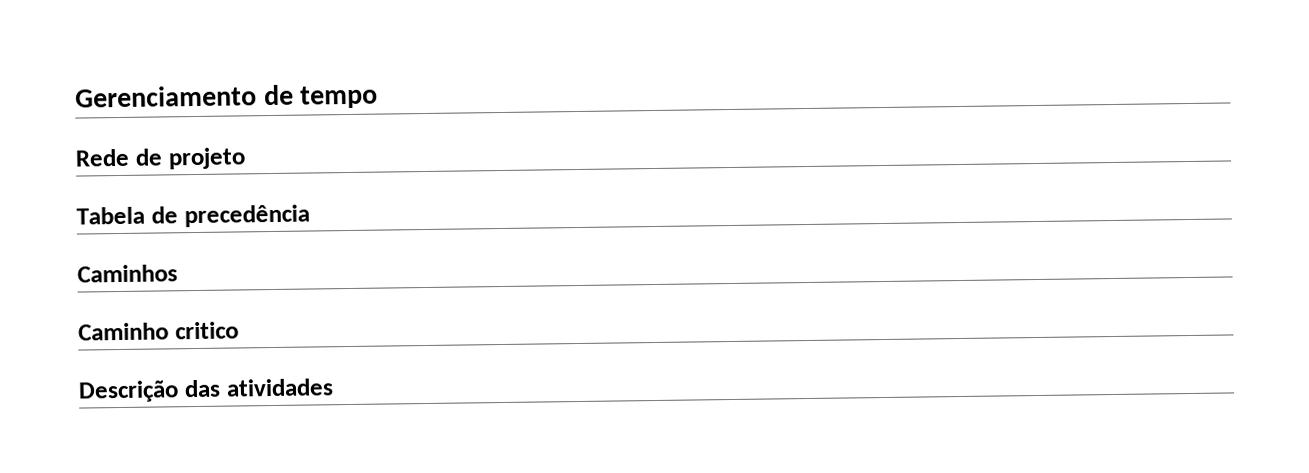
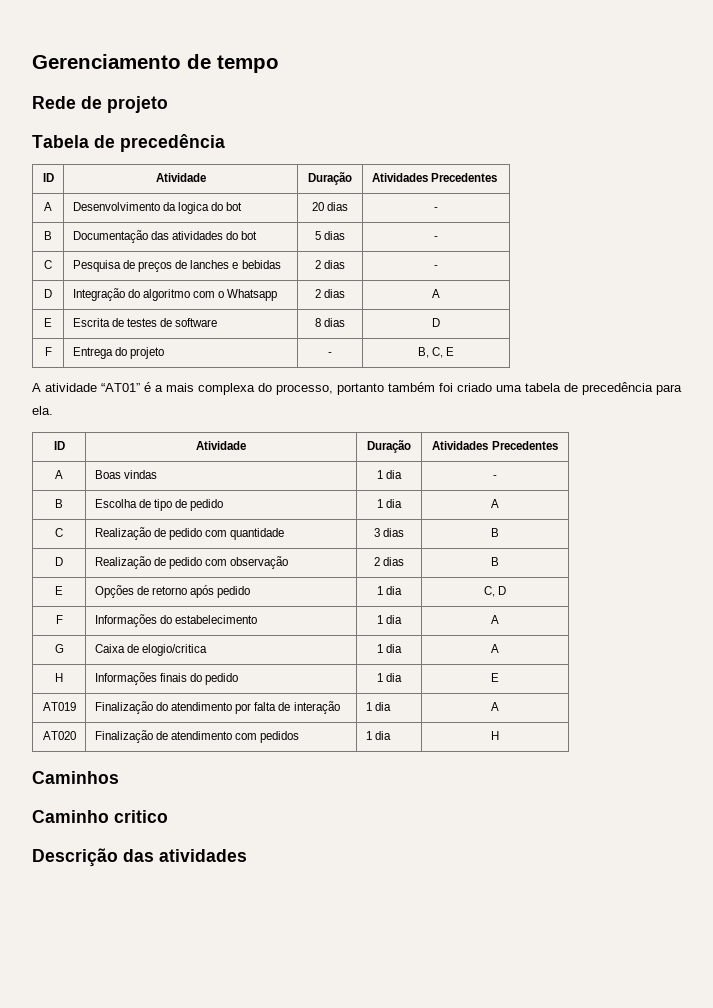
  Tabela de precedência
+ ID | Atividade | Duração | Atividades Precedentes
+ A | Desenvolvimento da logica do bot | 20 dias | -
+ B | Documentação das atividades do bot | 5 dias | -
+ C | Pesquisa de preços de lanches e bebidas | 2 dias | -
+ D | Integração do algoritmo com o Whatsapp | 2 dias | A
+ E | Escrita de testes de software | 8 dias | D
+ F | Entrega do projeto | - | B, C, E
+ A atividade “AT01” é a mais complexa do processo, portanto também foi criado uma tabela de precedência para ela.
+ ID | Atividade | Duração | Atividades Precedentes
+ A | Boas vindas | 1 dia | -
+ B | Escolha de tipo de pedido | 1 dia | A
+ C | Realização de pedido com quantidade | 3 dias | B
+ D | Realização de pedido com observação | 2 dias | B
+ E | Opções de retorno após pedido | 1 dia | C, D
+ F | Informações do estabelecimento | 1 dia | A
+ G | Caixa de elogio/critica | 1 dia | A
+ H | Informações finais do pedido | 1 dia | E
+ AT019 | Finalização do atendimento por falta de interação | 1 dia | A
+ AT020 | Finalização de atendimento com pedidos | 1 dia | H

